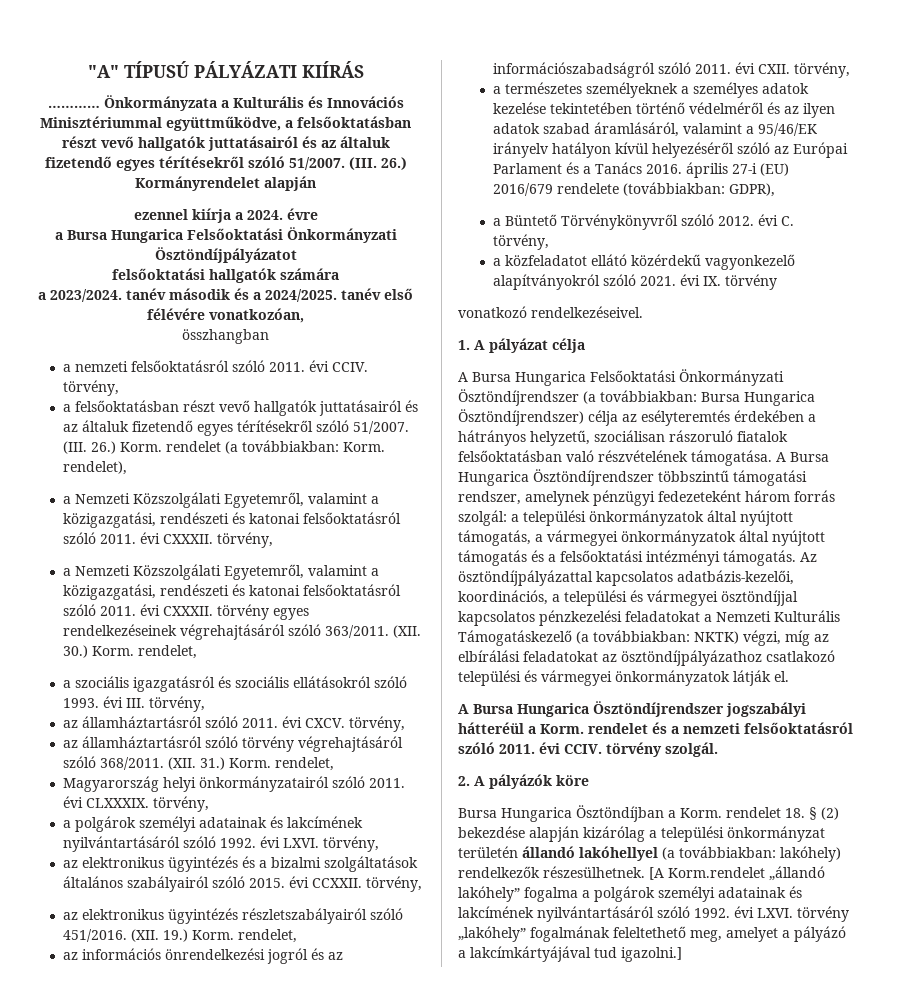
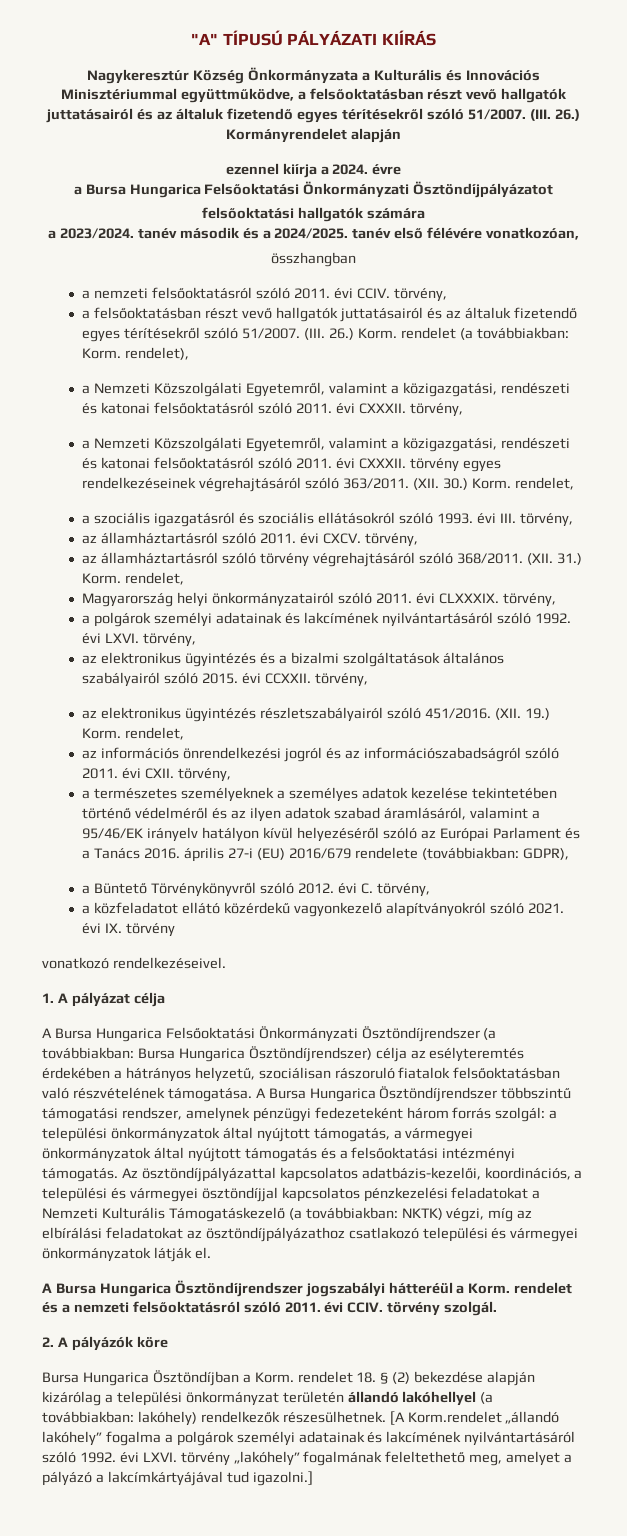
- ………… Önkormányzata a Kulturális és Innovációs Minisztériummal együttműködve, a felsőoktatásban részt vevő hallgatók juttatásairól és az általuk fizetendő egyes térítésekről szóló 51/2007.
+ Nagykeresztúr Község Önkormányzata a Kulturális és Innovációs Minisztériummal együttműködve, a felsőoktatásban részt vevő hallgatók juttatásairól és az általuk fizetendő egyes térítésekről szóló 51/2007.

